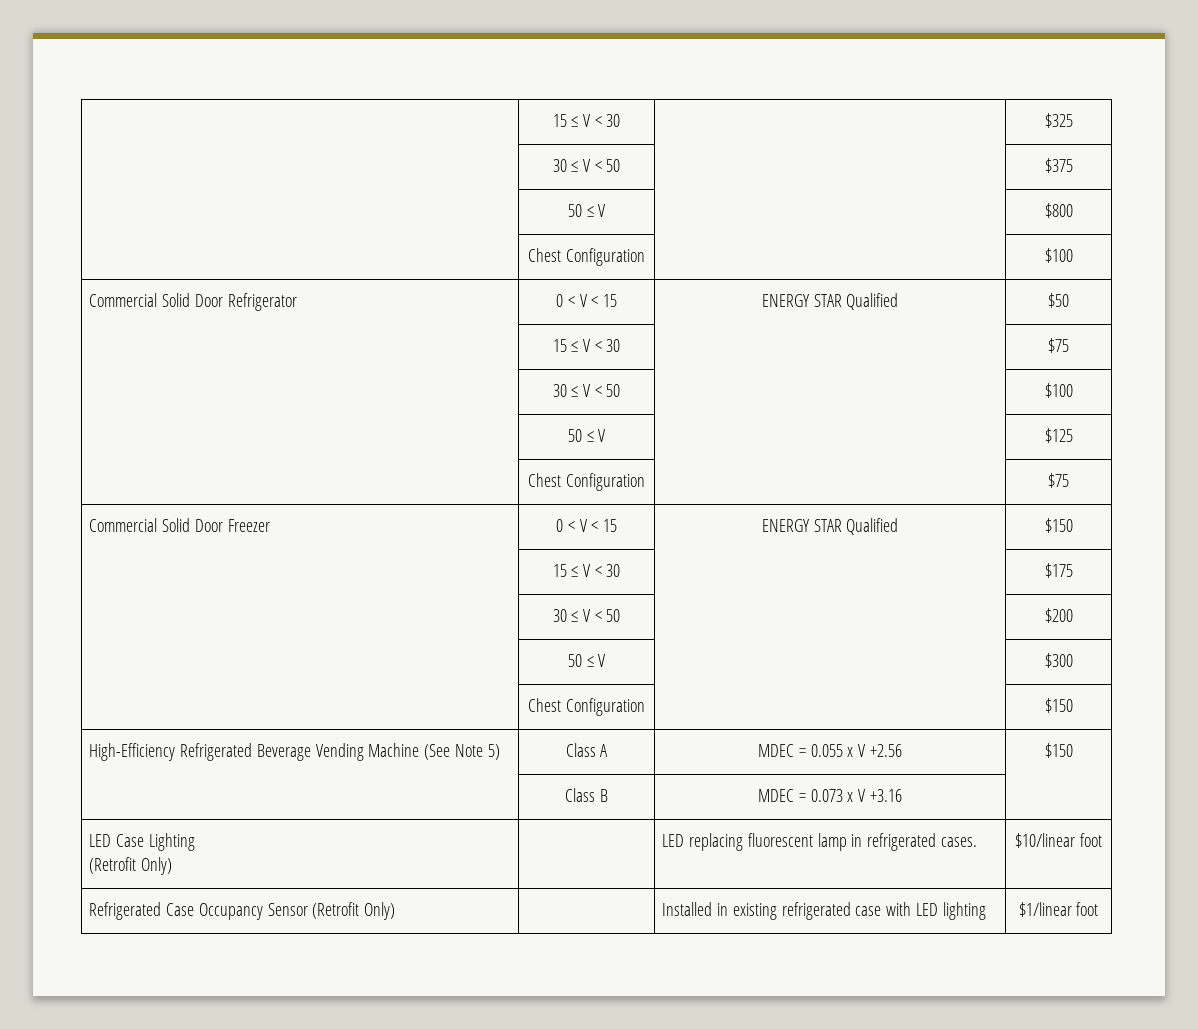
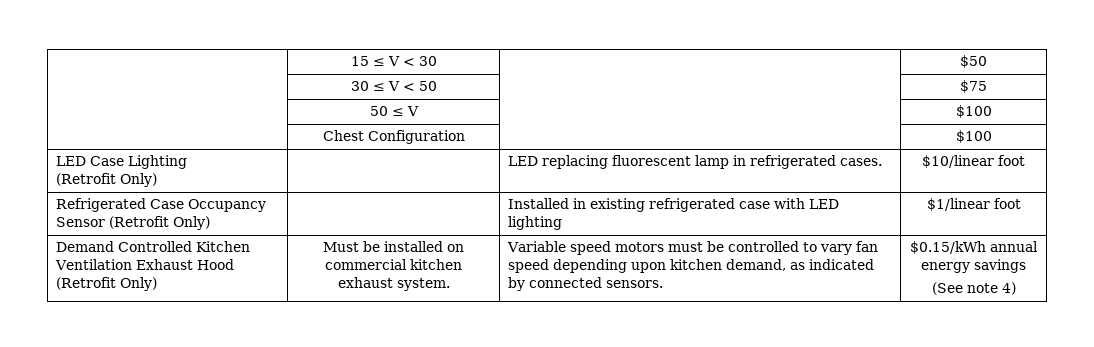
- | 15 ≤ V < 30 | | $325
- | 30 ≤ V < 50 | | $375
- | 50 ≤ V | | $800
+ | 15 ≤ V < 30 | | $50
+ | 30 ≤ V < 50 | | $75
+ | 50 ≤ V | | $100
- Commercial Solid Door Refrigerator | 0 < V < 15 | ENERGY STAR Qualified | $50
- | 15 ≤ V < 30 | | $75
- | 30 ≤ V < 50 | | $100
- | 50 ≤ V | | $125
- | Chest Configuration | | $75
- Commercial Solid Door Freezer | 0 < V < 15 | ENERGY STAR Qualified | $150
- | 15 ≤ V < 30 | | $175
- | 30 ≤ V < 50 | | $200
- | 50 ≤ V | | $300
- | Chest Configuration | | $150
- High-Efficiency Refrigerated Beverage Vending Machine (See Note 5) | Class A | MDEC = 0.055 x V +2.56 | $150
- | Class B | MDEC = 0.073 x V +3.16 |
+ Demand Controlled Kitchen Ventilation Exhaust Hood (Retrofit Only) | Must be installed on commercial kitchen exhaust system. | Variable speed motors must be controlled to vary fan speed depending upon kitchen demand, as indicated by connected sensors. | $0.15/kWh annual energy savings
+ (See note 4)

